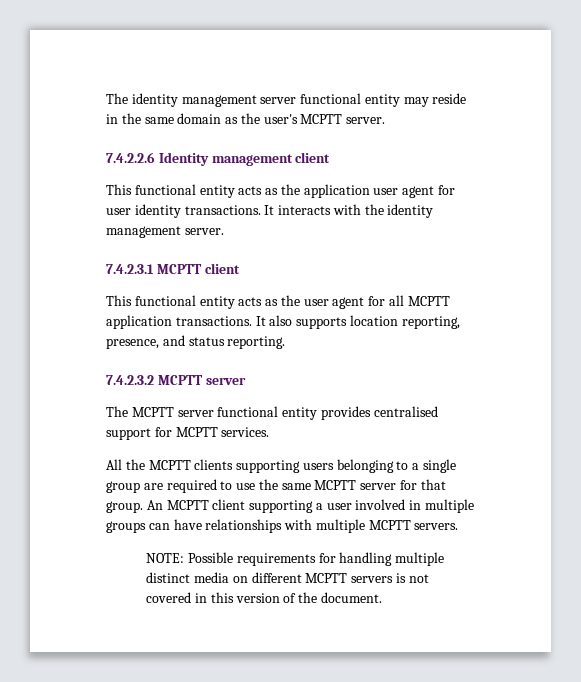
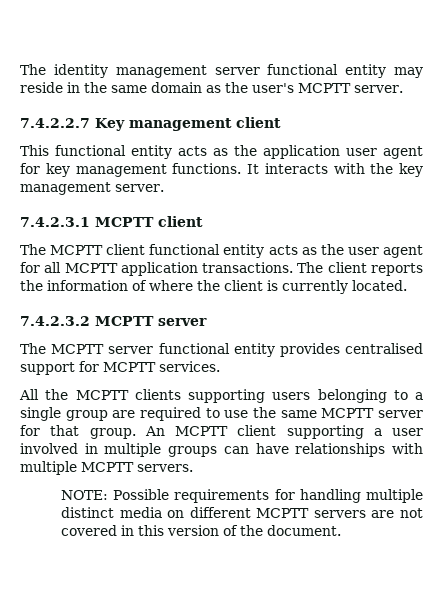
- 7.4.2.2.6 Identity management client
+ 7.4.2.2.7 Key management client
- This functional entity acts as the application user agent for user identity transactions.
+ This functional entity acts as the application user agent for key management functions.
- It interacts with the identity management server.
+ It interacts with the key management server.
- This functional entity acts as the user agent for all MCPTT application transactions.
+ The MCPTT client functional entity acts as the user agent for all MCPTT application transactions.
- It also supports location reporting, presence, and status reporting.
+ The client reports the information of where the client is currently located.
- NOTE: Possible requirements for handling multiple distinct media on different MCPTT servers is not covered in this version of the document.
+ NOTE: Possible requirements for handling multiple distinct media on different MCPTT servers are not covered in this version of the document.

